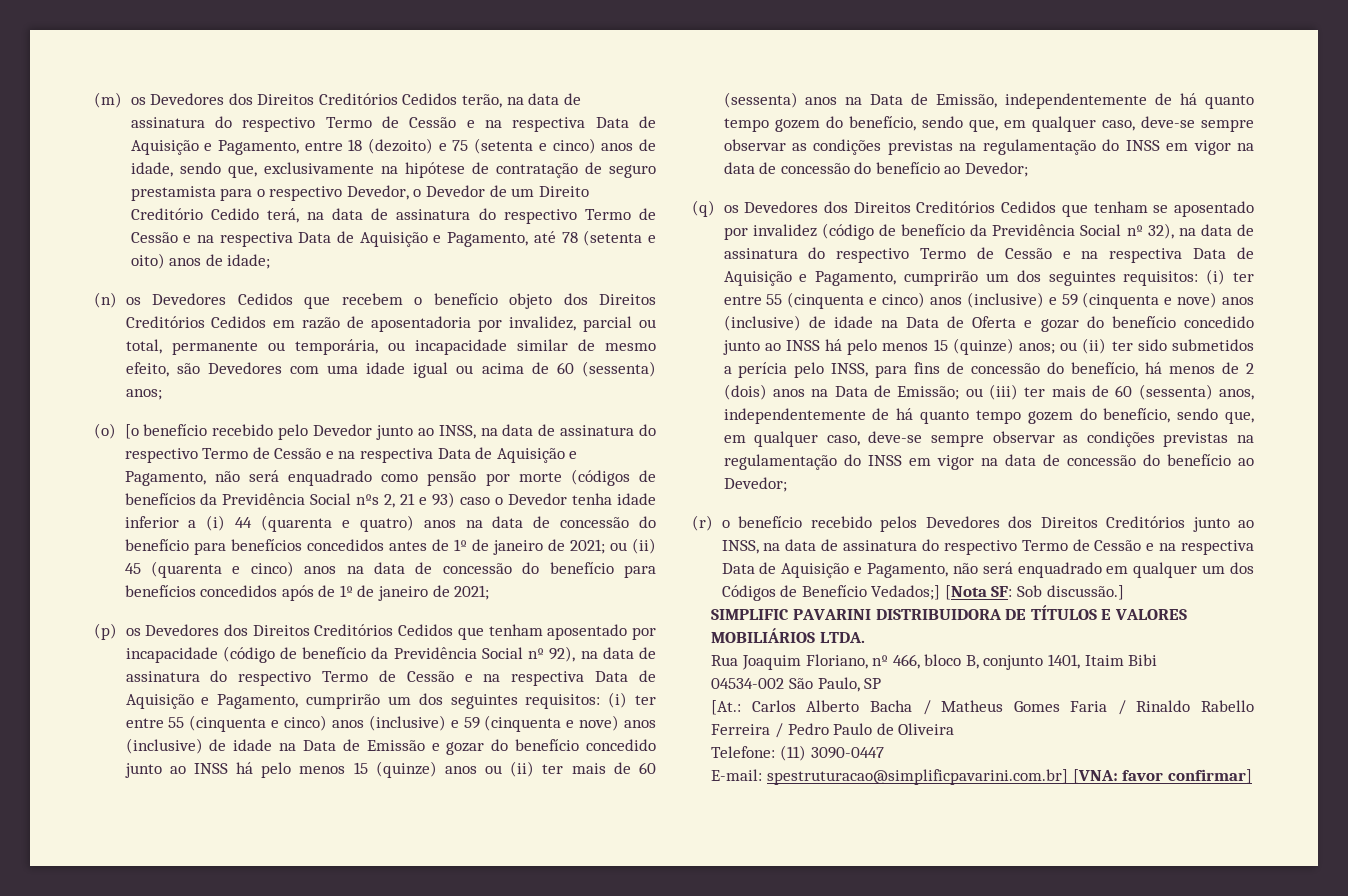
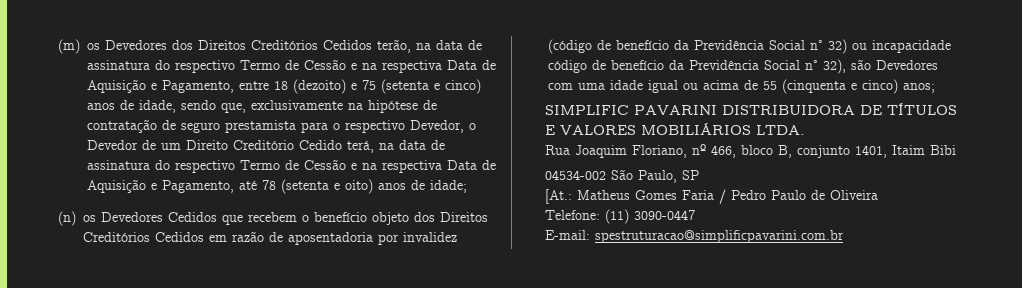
- (n) os Devedores Cedidos que recebem o benefício objeto dos Direitos Creditórios Cedidos em razão de aposentadoria por invalidez, parcial ou total, permanente ou temporária, ou incapacidade similar de mesmo efeito, são Devedores com uma idade igual ou acima de 60 (sessenta) anos;
- (o) [o benefício recebido pelo Devedor junto ao INSS, na data de assinatura do respectivo Termo de Cessão e na respectiva Data de Aquisição e Pagamento, não será enquadrado como pensão por morte (códigos de benefícios da Previdência Social nºs 2, 21 e 93) caso o Devedor tenha idade inferior a (i) 44 (quarenta e quatro) anos na data de concessão do benefício para benefícios concedidos antes de 1º de janeiro de 2021; ou (ii) 45 (quarenta e cinco) anos na data de concessão do benefício para benefícios concedidos após de 1º de janeiro de 2021;
- (p) os Devedores dos Direitos Creditórios Cedidos que tenham aposentado por incapacidade (código de benefício da Previdência Social nº 92), na data de assinatura do respectivo Termo de Cessão e na respectiva Data de Aquisição e Pagamento, cumprirão um dos seguintes requisitos: (i) ter entre 55 (cinquenta e cinco) anos (inclusive) e 59 (cinquenta e nove) anos (inclusive) de idade na Data de Emissão e gozar do benefício concedido junto ao INSS há pelo menos 15 (quinze) anos ou (ii) ter mais de 60 (sessenta) anos na Data de Emissão, independentemente de há quanto tempo gozem do benefício, sendo que, em qualquer caso, deve-se sempre observar as condições previstas na regulamentação do INSS em vigor na data de concessão do benefício ao Devedor;
- (q) os Devedores dos Direitos Creditórios Cedidos que tenham se aposentado por invalidez (código de benefício da Previdência Social nº 32), na data de assinatura do respectivo Termo de Cessão e na respectiva Data de Aquisição e Pagamento, cumprirão um dos seguintes requisitos: (i) ter entre 55 (cinquenta e cinco) anos (inclusive) e 59 (cinquenta e nove) anos (inclusive) de idade na Data de Oferta e gozar do benefício concedido junto ao INSS há pelo menos 15 (quinze) anos; ou (ii) ter sido submetidos a perícia pelo INSS, para fins de concessão do benefício, há menos de 2 (dois) anos na Data de Emissão; ou (iii) ter mais de 60 (sessenta) anos, independentemente de há quanto tempo gozem do benefício, sendo que, em qualquer caso, deve-se sempre observar as condições previstas na regulamentação do INSS em vigor na data de concessão do benefício ao Devedor;
- (r) o benefício recebido pelos Devedores dos Direitos Creditórios junto ao INSS, na data de assinatura do respectivo Termo de Cessão e na respectiva Data de Aquisição e Pagamento, não será enquadrado em qualquer um dos Códigos de Benefício Vedados;] [Nota SF: Sob discussão.]
+ (n) os Devedores Cedidos que recebem o benefício objeto dos Direitos Creditórios Cedidos em razão de aposentadoria por invalidez (código de benefício da Previdência Social n° 32) ou incapacidade código de benefício da Previdência Social n° 32), são Devedores com uma idade igual ou acima de 55 (cinquenta e cinco) anos;
- [At.: Carlos Alberto Bacha / Matheus Gomes Faria / Rinaldo Rabello Ferreira / Pedro Paulo de Oliveira
+ [At.: Matheus Gomes Faria / Pedro Paulo de Oliveira
- E-mail: spestruturacao@simplificpavarini.com.br] [VNA: favor confirmar]
+ E-mail: spestruturacao@simplificpavarini.com.br

